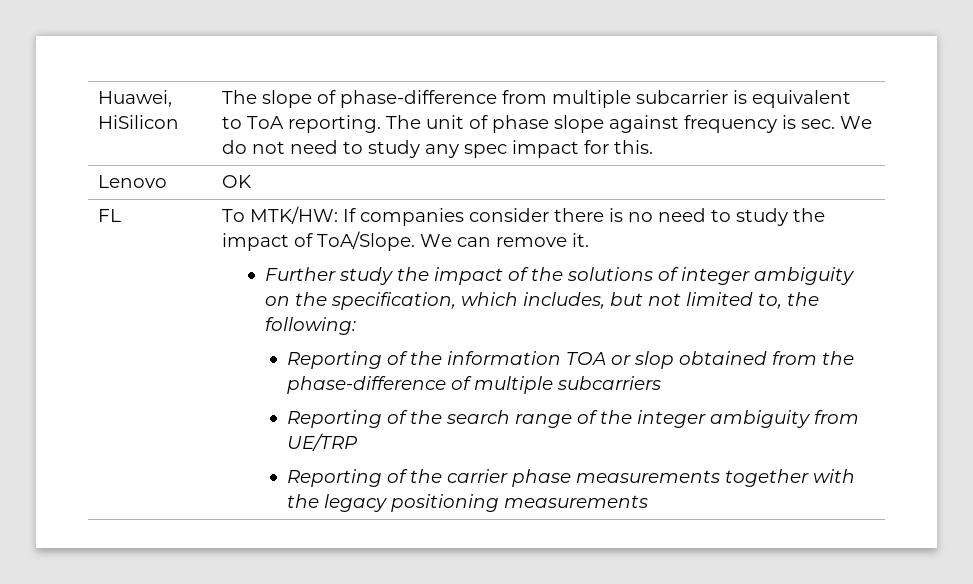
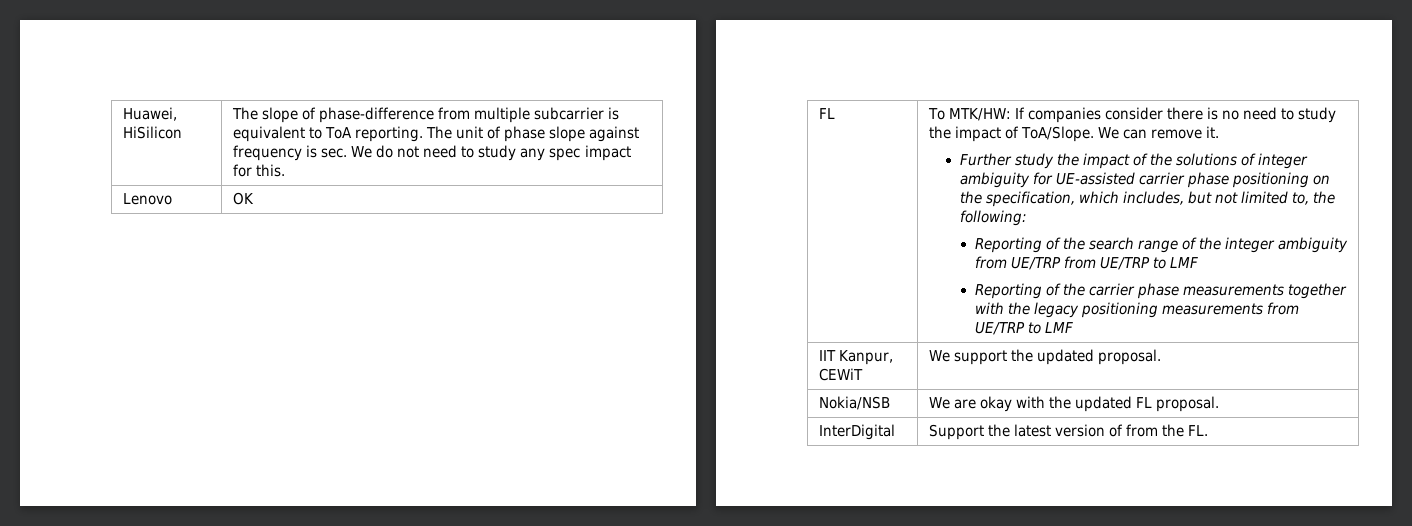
- Further study the impact of the solutions of integer ambiguity on the specification, which includes, but not limited to, the following:
+ Further study the impact of the solutions of integer ambiguity for UE-assisted carrier phase positioning on the specification, which includes, but not limited to, the following:
- Reporting of the information TOA or slop obtained from the phase-difference of multiple subcarriers
- Reporting of the search range of the integer ambiguity from UE/TRP
+ Reporting of the search range of the integer ambiguity from UE/TRP from UE/TRP to LMF
- Reporting of the carrier phase measurements together with the legacy positioning measurements
+ Reporting of the carrier phase measurements together with the legacy positioning measurements from UE/TRP to LMF
+ IIT Kanpur, CEWiT | We support the updated proposal.
+ Nokia/NSB | We are okay with the updated FL proposal.
+ InterDigital | Support the latest version of from the FL.

